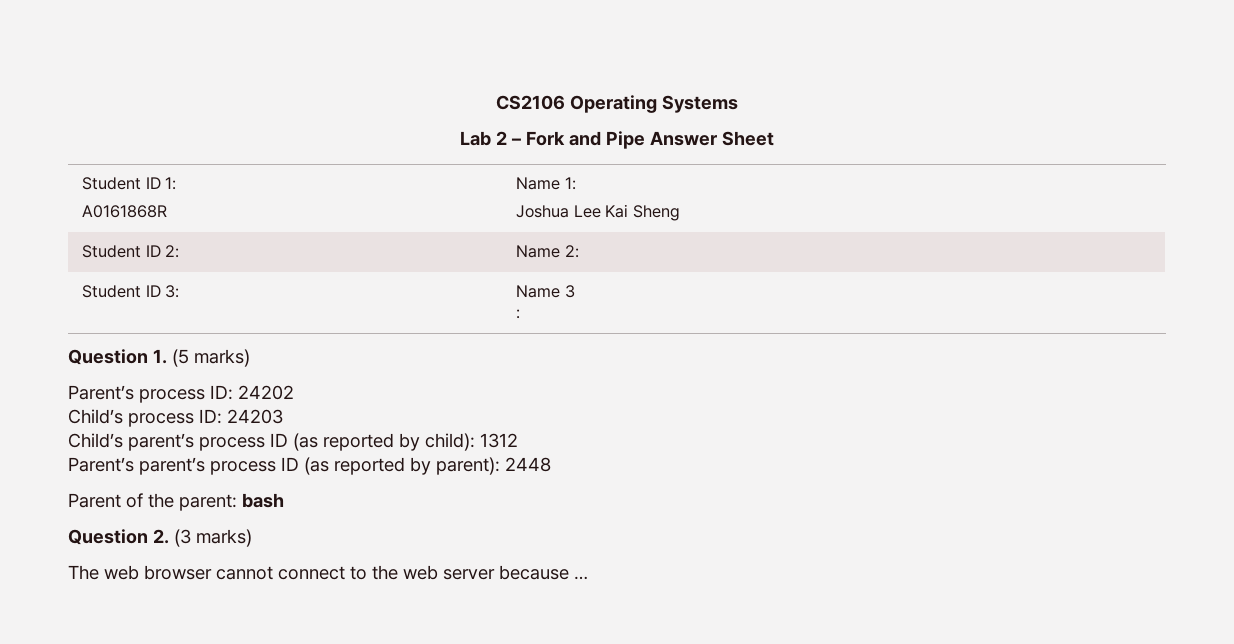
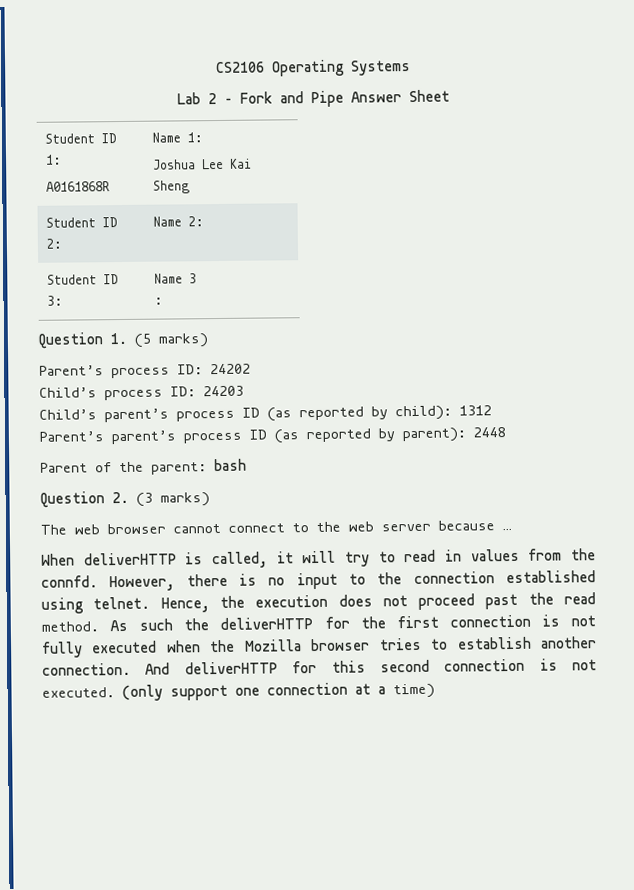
+ When deliverHTTP is called, it will try to read in values from the connfd. However, there is no input to the connection established using telnet. Hence, the execution does not proceed past the read method. As such the deliverHTTP for the first connection is not fully executed when the Mozilla browser tries to establish another connection. And deliverHTTP for this second connection is not executed. (only support one connection at a time)

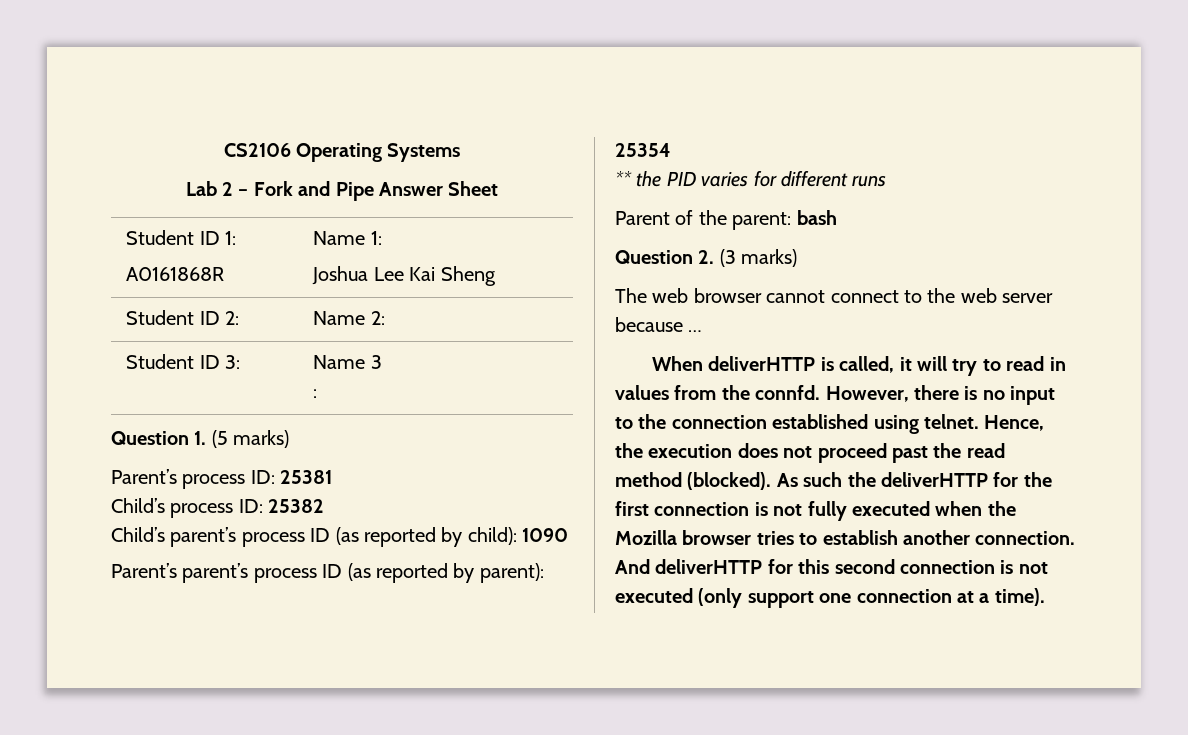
- Parent’s process ID: 24202
+ Parent’s process ID: 25381
- Child’s process ID: 24203
+ Child’s process ID: 25382
- Child’s parent’s process ID (as reported by child): 1312
+ Child’s parent’s process ID (as reported by child): 1090
- Parent’s parent’s process ID (as reported by parent): 2448
+ Parent’s parent’s process ID (as reported by parent): 25354
+ ** the PID varies for different runs
- Hence, the execution does not proceed past the read method.
+ Hence, the execution does not proceed past the read method (blocked).
- And deliverHTTP for this second connection is not executed. (only support one connection at a time)
+ And deliverHTTP for this second connection is not executed (only support one connection at a time).

